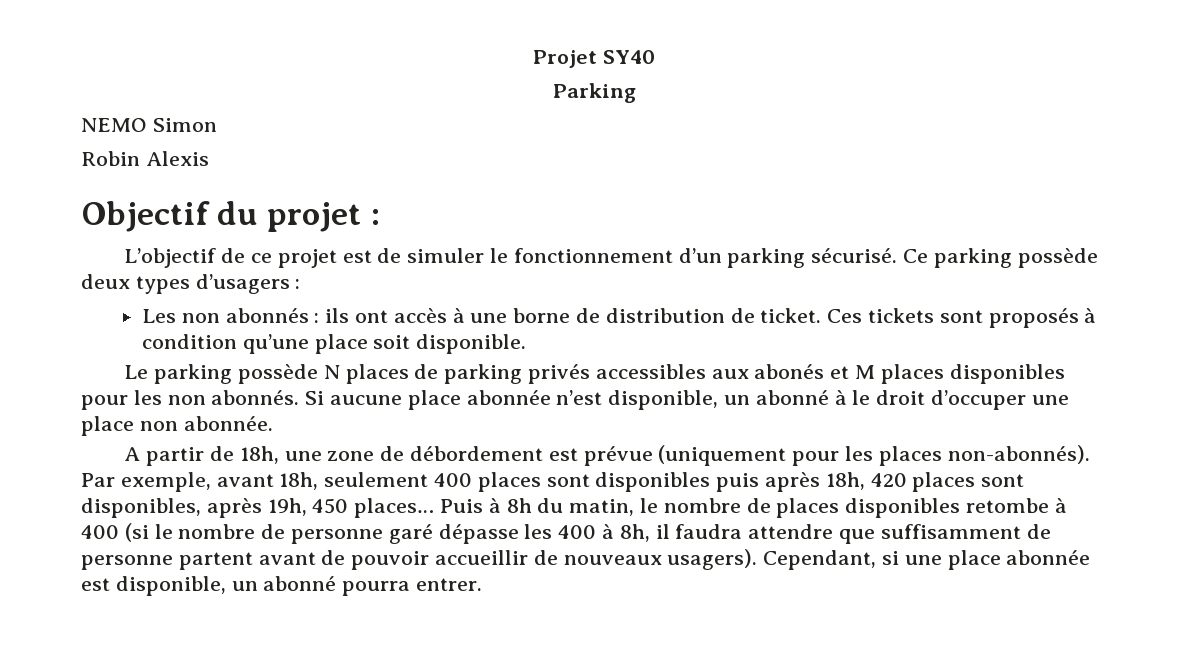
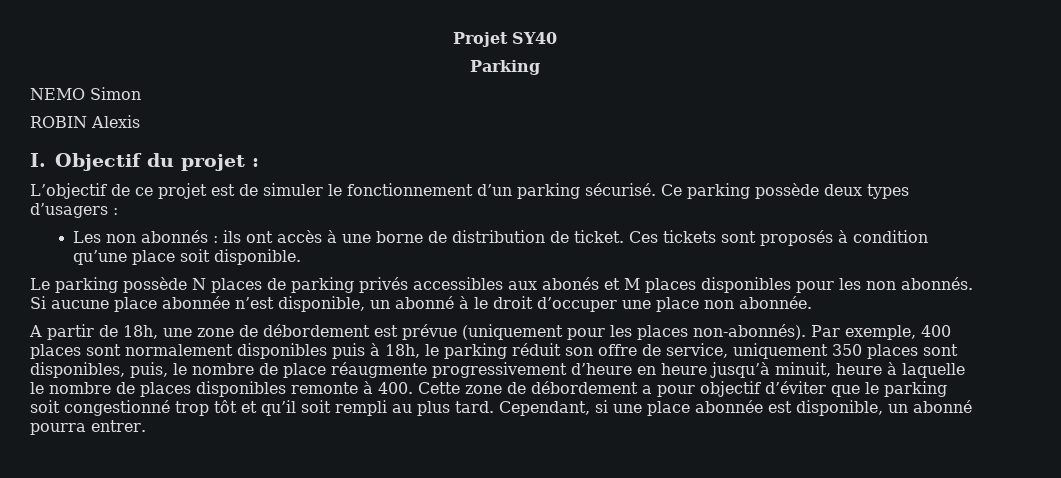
- Robin Alexis
+ ROBIN Alexis
- Objectif du projet :
+ I. Objectif du projet :
- Par exemple, avant 18h, seulement 400 places sont disponibles puis après 18h, 420 places sont disponibles, après 19h, 450 places… Puis à 8h du matin, le nombre de places disponibles retombe à 400 (si le nombre de personne garé dépasse les 400 à 8h, il faudra attendre que suffisamment de personne partent avant de pouvoir accueillir de nouveaux usagers).
+ Par exemple, 400 places sont normalement disponibles puis à 18h, le parking réduit son offre de service, uniquement 350 places sont disponibles, puis, le nombre de place réaugmente progressivement d’heure en heure jusqu’à minuit, heure à laquelle le nombre de places disponibles remonte à 400. Cette zone de débordement a pour objectif d’éviter que le parking soit congestionné trop tôt et qu’il soit rempli au plus tard.

